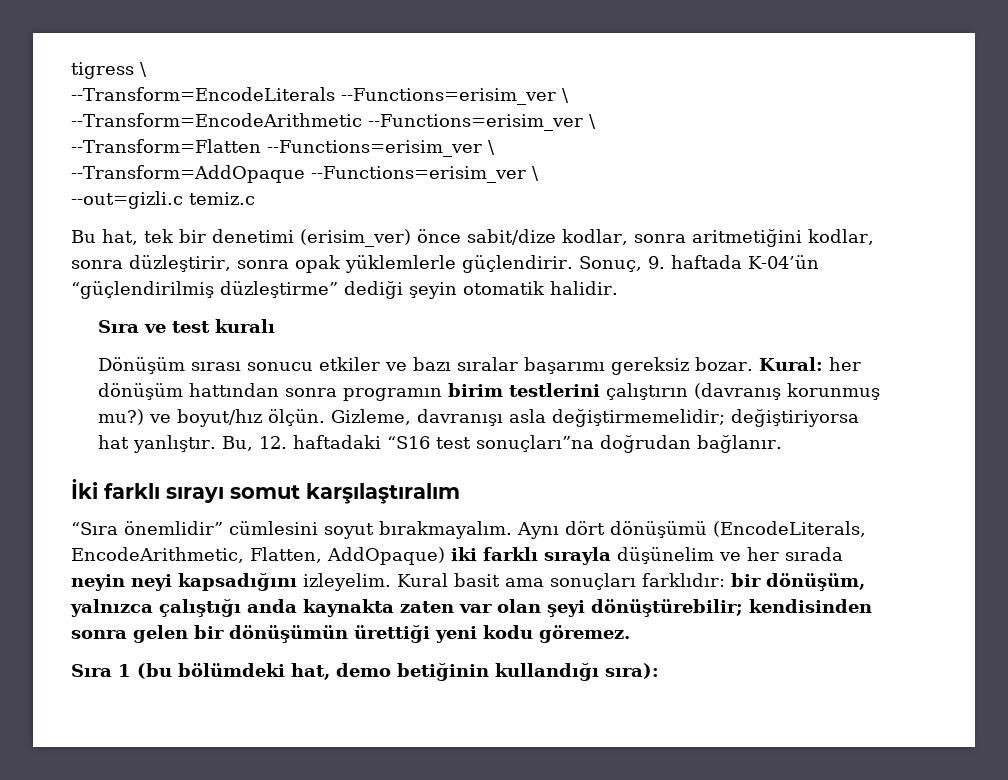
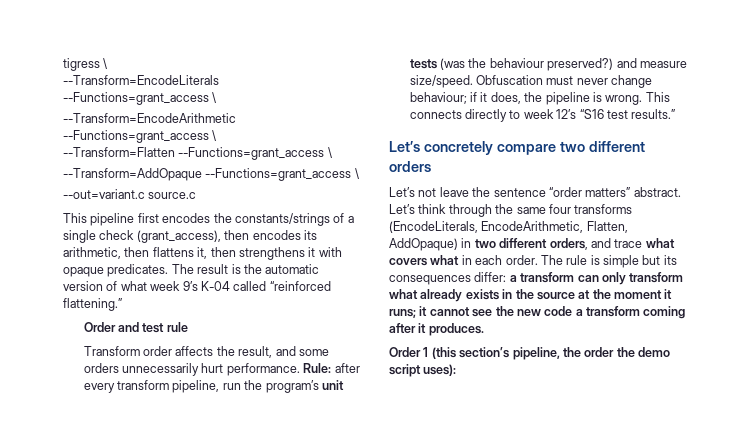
- --Transform=EncodeLiterals --Functions=erisim_ver \
+ --Transform=EncodeLiterals --Functions=grant_access \
- --Transform=EncodeArithmetic --Functions=erisim_ver \
+ --Transform=EncodeArithmetic --Functions=grant_access \
- --Transform=Flatten --Functions=erisim_ver \
+ --Transform=Flatten --Functions=grant_access \
- --Transform=AddOpaque --Functions=erisim_ver \
- --out=gizli.c temiz.c
- Bu hat, tek bir denetimi (erisim_ver) önce sabit/dize kodlar, sonra aritmetiğini kodlar, sonra düzleştirir, sonra opak yüklemlerle güçlendirir. Sonuç, 9. haftada K-04’ün “güçlendirilmiş düzleştirme” dediği şeyin otomatik halidir.
- Sıra ve test kuralı
- Dönüşüm sırası sonucu etkiler ve bazı sıralar başarımı gereksiz bozar. Kural: her dönüşüm hattından sonra programın birim testlerini çalıştırın (davranış korunmuş mu?) ve boyut/hız ölçün. Gizleme, davranışı asla değiştirmemelidir; değiştiriyorsa hat yanlıştır. Bu, 12. haftadaki “S16 test sonuçları”na doğrudan bağlanır.
- İki farklı sırayı somut karşılaştıralım
- “Sıra önemlidir” cümlesini soyut bırakmayalım. Aynı dört dönüşümü (EncodeLiterals, EncodeArithmetic, Flatten, AddOpaque) iki farklı sırayla düşünelim ve her sırada neyin neyi kapsadığını izleyelim. Kural basit ama sonuçları farklıdır: bir dönüşüm, yalnızca çalıştığı anda kaynakta zaten var olan şeyi dönüştürebilir; kendisinden sonra gelen bir dönüşümün ürettiği yeni kodu göremez.
- Sıra 1 (bu bölümdeki hat, demo betiğinin kullandığı sıra):
+ --Transform=AddOpaque --Functions=grant_access \
+ --out=variant.c source.c
+ This pipeline first encodes the constants/strings of a single check (grant_access), then encodes its arithmetic, then flattens it, then strengthens it with opaque predicates. The result is the automatic version of what week 9’s K-04 called “reinforced flattening.”
+ Order and test rule
+ Transform order affects the result, and some orders unnecessarily hurt performance. Rule: after every transform pipeline, run the program’s unit tests (was the behaviour preserved?) and measure size/speed. Obfuscation must never change behaviour; if it does, the pipeline is wrong. This connects directly to week 12’s “S16 test results.”
+ Let’s concretely compare two different orders
+ Let’s not leave the sentence “order matters” abstract. Let’s think through the same four transforms (EncodeLiterals, EncodeArithmetic, Flatten, AddOpaque) in two different orders, and trace what covers what in each order. The rule is simple but its consequences differ: a transform can only transform what already exists in the source at the moment it runs; it cannot see the new code a transform coming after it produces.
+ Order 1 (this section’s pipeline, the order the demo script uses):

